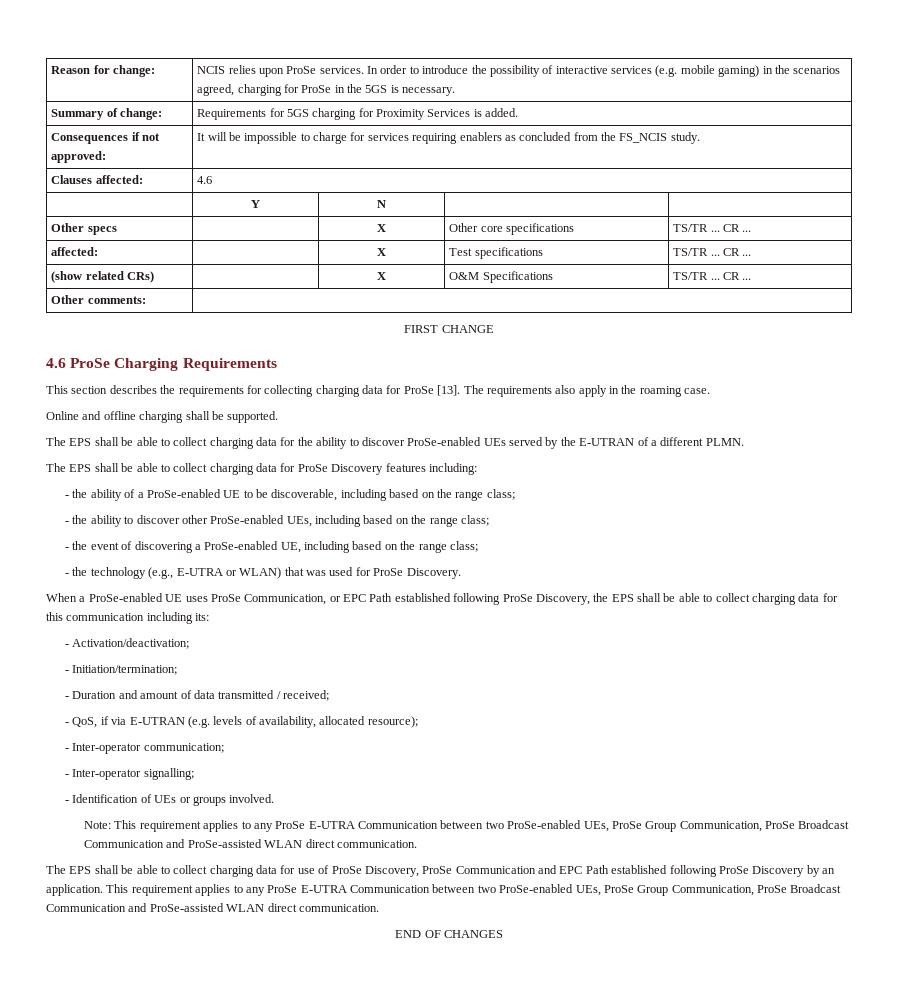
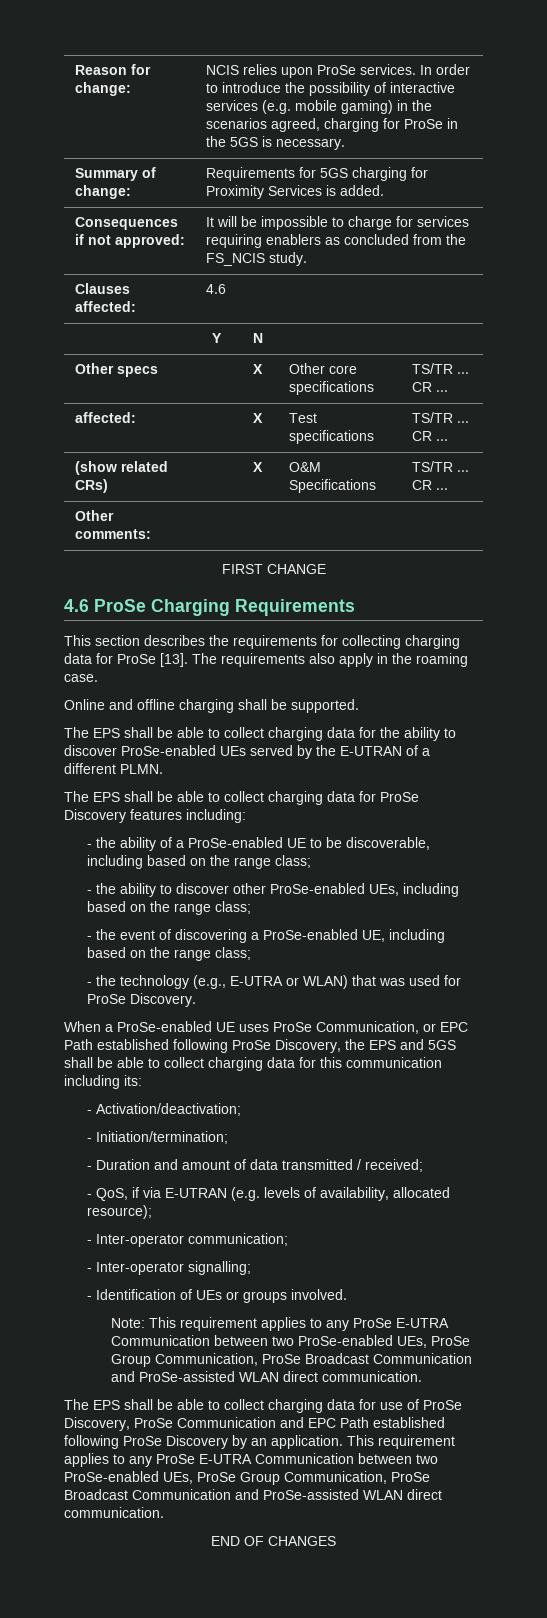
- When a ProSe-enabled UE uses ProSe Communication, or EPC Path established following ProSe Discovery, the EPS shall be able to collect charging data for this communication including its:
+ When a ProSe-enabled UE uses ProSe Communication, or EPC Path established following ProSe Discovery, the EPS and 5GS shall be able to collect charging data for this communication including its:

